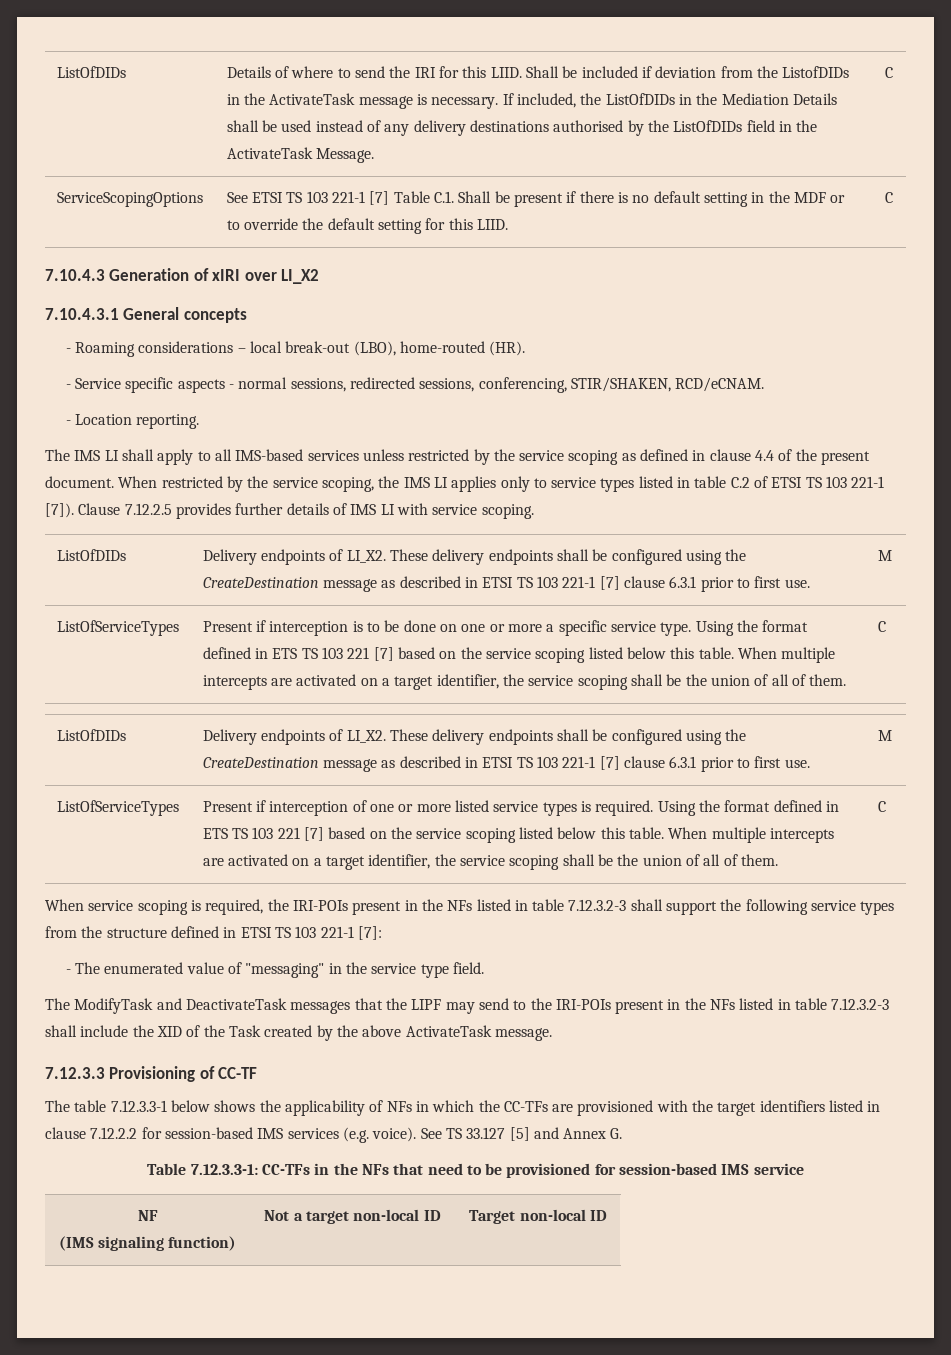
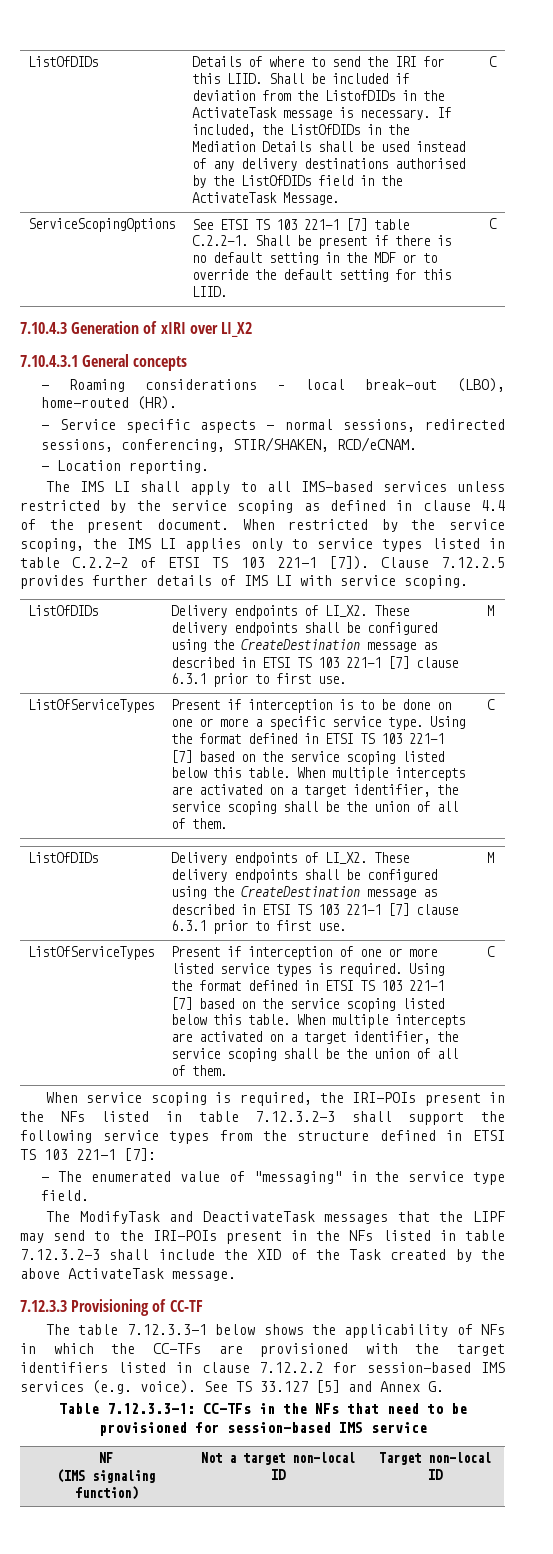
- ServiceScopingOptions | See ETSI TS 103 221-1 [7] Table C.1. Shall be present if there is no default setting in the MDF or to override the default setting for this LIID. | C
+ ServiceScopingOptions | See ETSI TS 103 221-1 [7] table C.2.2-1. Shall be present if there is no default setting in the MDF or to override the default setting for this LIID. | C
- When restricted by the service scoping, the IMS LI applies only to service types listed in table C.2 of ETSI TS 103 221-1 [7]).
+ When restricted by the service scoping, the IMS LI applies only to service types listed in table C.2.2-2 of ETSI TS 103 221-1 [7]).
- Present if interception is to be done on one or more a specific service type. Using the format defined in ETS TS 103 221 [7] based on the service scoping listed below this table.
+ Present if interception is to be done on one or more a specific service type. Using the format defined in ETSI TS 103 221-1 [7] based on the service scoping listed below this table.
- Present if interception of one or more listed service types is required. Using the format defined in ETS TS 103 221 [7] based on the service scoping listed below this table.
+ Present if interception of one or more listed service types is required. Using the format defined in ETSI TS 103 221-1 [7] based on the service scoping listed below this table.

